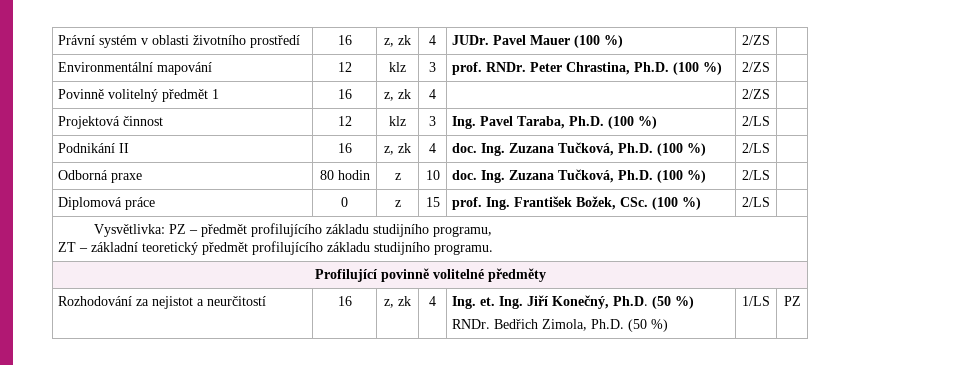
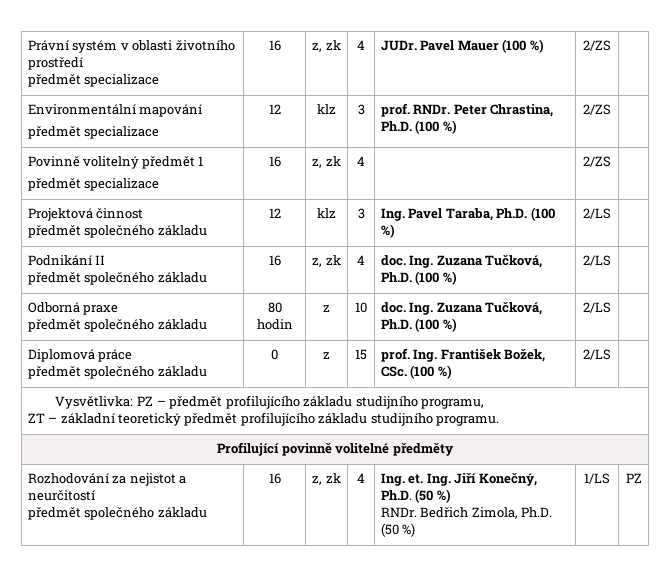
- Právní systém v oblasti životního prostředí | 16 | z, zk | 4 | JUDr. Pavel Mauer (100 %) | 2/ZS |
+ Právní systém v oblasti životního prostředí
+ předmět specializace | 16 | z, zk | 4 | JUDr. Pavel Mauer (100 %) | 2/ZS |
- Environmentální mapování | 12 | klz | 3 | prof. RNDr. Peter Chrastina, Ph.D. (100 %) | 2/ZS |
+ Environmentální mapování
+ předmět specializace | 12 | klz | 3 | prof. RNDr. Peter Chrastina, Ph.D. (100 %) | 2/ZS |
- Povinně volitelný předmět 1 | 16 | z, zk | 4 | | 2/ZS |
+ Povinně volitelný předmět 1
+ předmět specializace | 16 | z, zk | 4 | | 2/ZS |
- Projektová činnost | 12 | klz | 3 | Ing. Pavel Taraba, Ph.D. (100 %) | 2/LS |
+ Projektová činnost
+ předmět společného základu | 12 | klz | 3 | Ing. Pavel Taraba, Ph.D. (100 %) | 2/LS |
- Podnikání II | 16 | z, zk | 4 | doc. Ing. Zuzana Tučková, Ph.D. (100 %) | 2/LS |
+ Podnikání II
+ předmět společného základu | 16 | z, zk | 4 | doc. Ing. Zuzana Tučková, Ph.D. (100 %) | 2/LS |
- Odborná praxe | 80 hodin | z | 10 | doc. Ing. Zuzana Tučková, Ph.D. (100 %) | 2/LS |
+ Odborná praxe
+ předmět společného základu | 80 hodin | z | 10 | doc. Ing. Zuzana Tučková, Ph.D. (100 %) | 2/LS |
- Diplomová práce | 0 | z | 15 | prof. Ing. František Božek, CSc. (100 %) | 2/LS |
+ Diplomová práce
+ předmět společného základu | 0 | z | 15 | prof. Ing. František Božek, CSc. (100 %) | 2/LS |
- Rozhodování za nejistot a neurčitostí | 16 | z, zk | 4 | Ing. et. Ing. Jiří Konečný, Ph.D. (50 %)
+ Rozhodování za nejistot a neurčitostí
+ předmět společného základu | 16 | z, zk | 4 | Ing. et. Ing. Jiří Konečný, Ph.D. (50 %)

